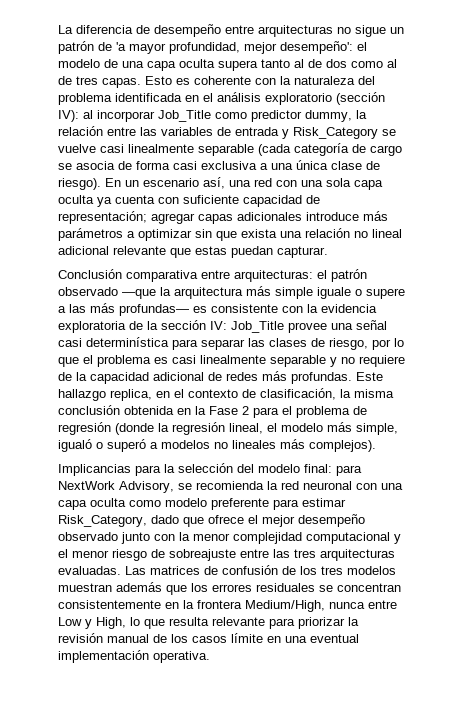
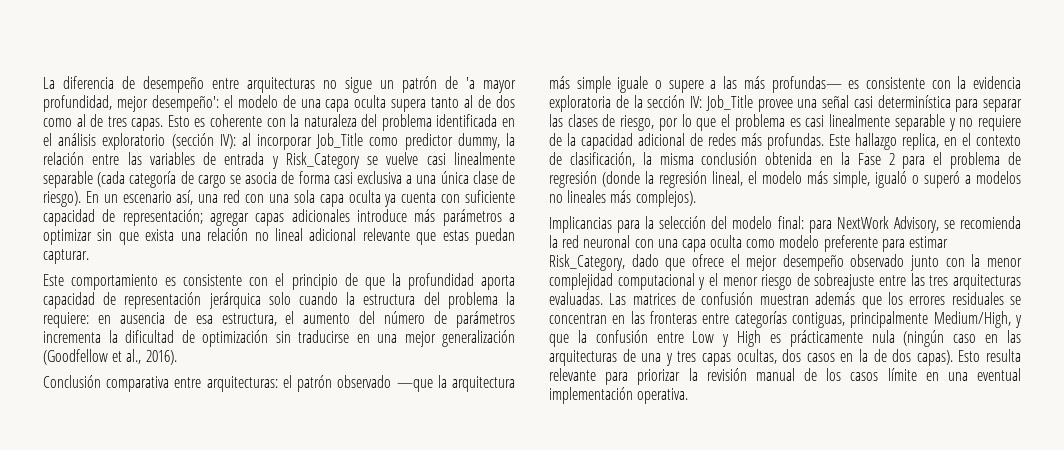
+ Este comportamiento es consistente con el principio de que la profundidad aporta capacidad de representación jerárquica solo cuando la estructura del problema la requiere: en ausencia de esa estructura, el aumento del número de parámetros incrementa la dificultad de optimización sin traducirse en una mejor generalización (Goodfellow et al., 2016).
- Las matrices de confusión de los tres modelos muestran además que los errores residuales se concentran consistentemente en la frontera Medium/High, nunca entre Low y High, lo que resulta relevante para priorizar la revisión manual de los casos límite en una eventual implementación operativa.
+ Las matrices de confusión muestran además que los errores residuales se concentran en las fronteras entre categorías contiguas, principalmente Medium/High, y que la confusión entre Low y High es prácticamente nula (ningún caso en las arquitecturas de una y tres capas ocultas, dos casos en la de dos capas). Esto resulta relevante para priorizar la revisión manual de los casos límite en una eventual implementación operativa.

